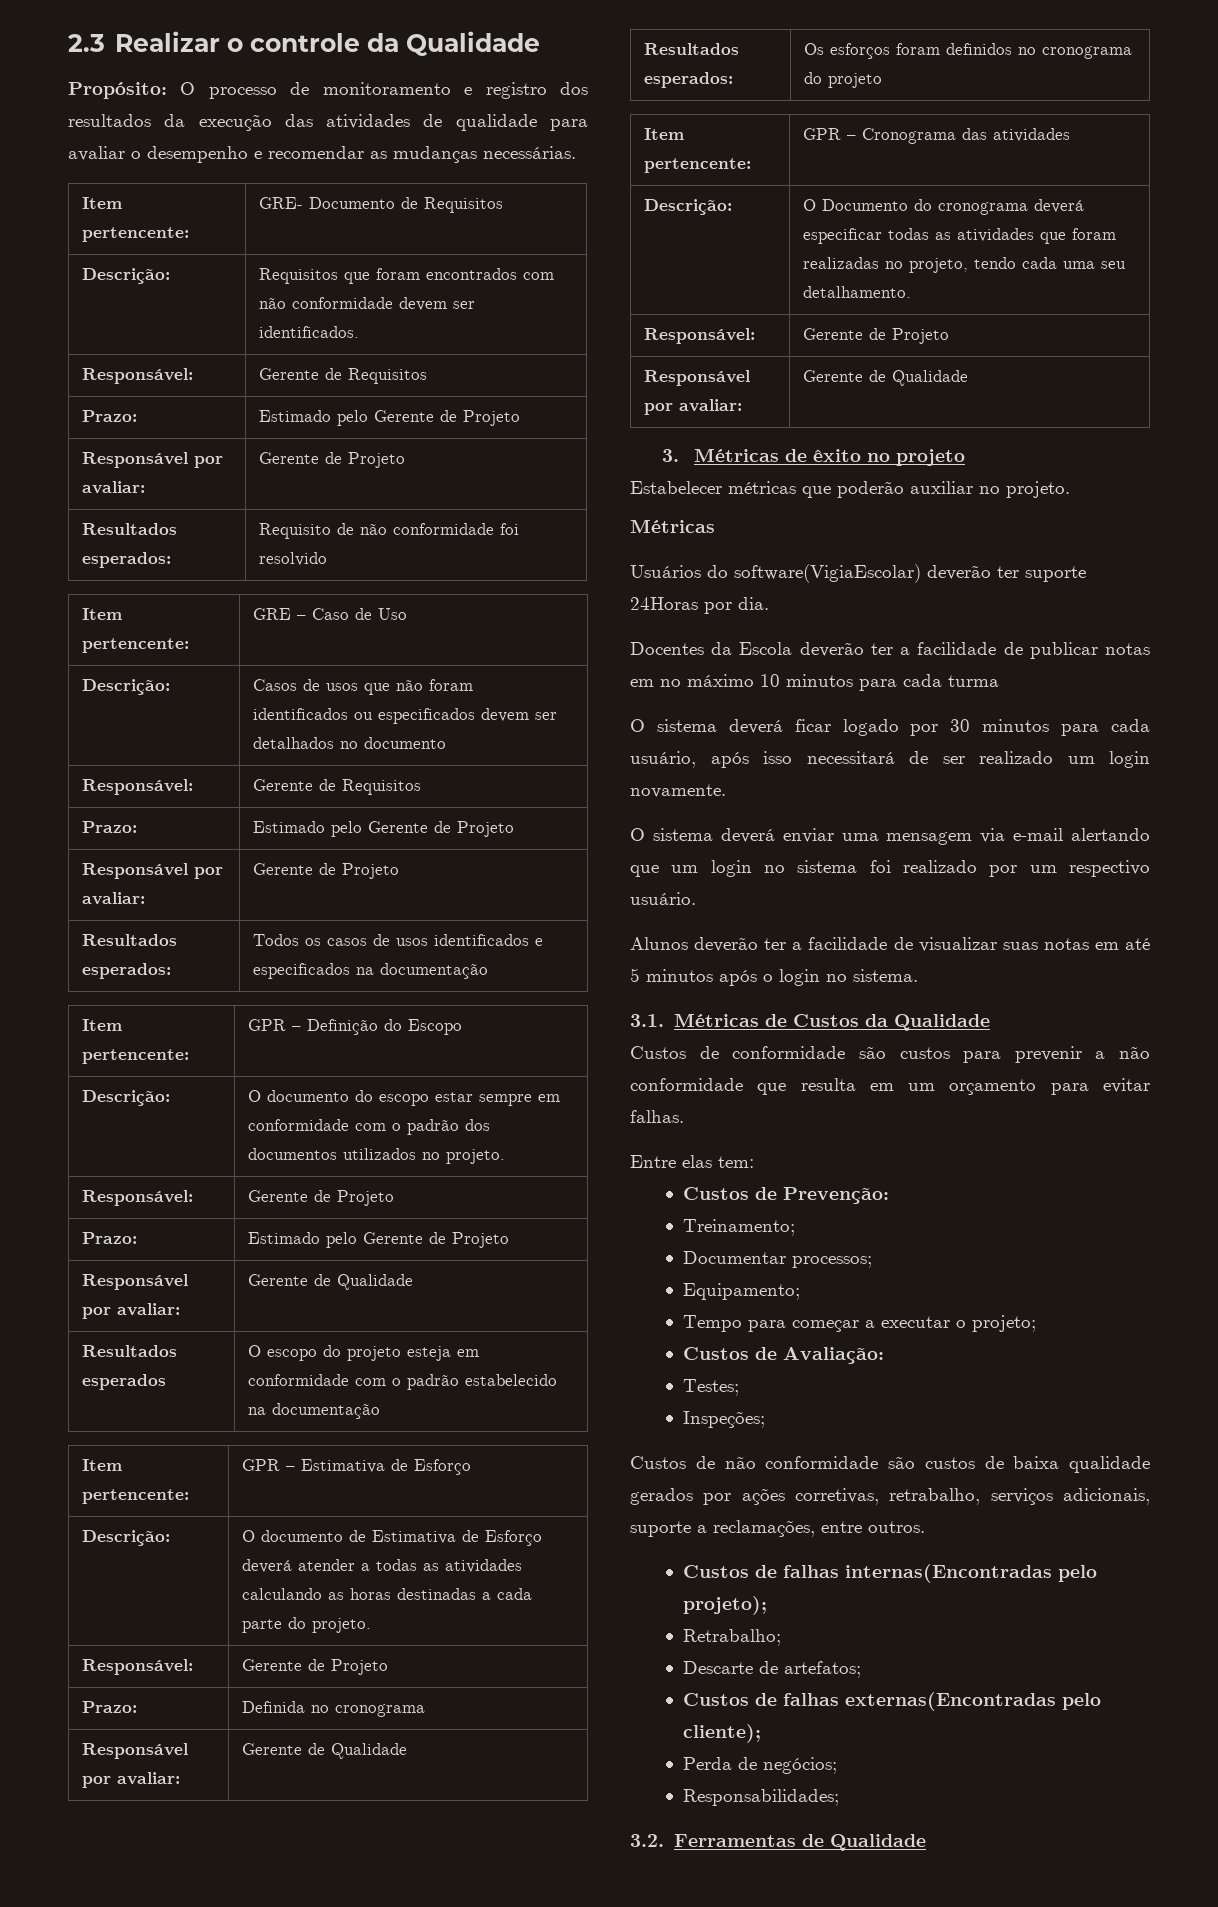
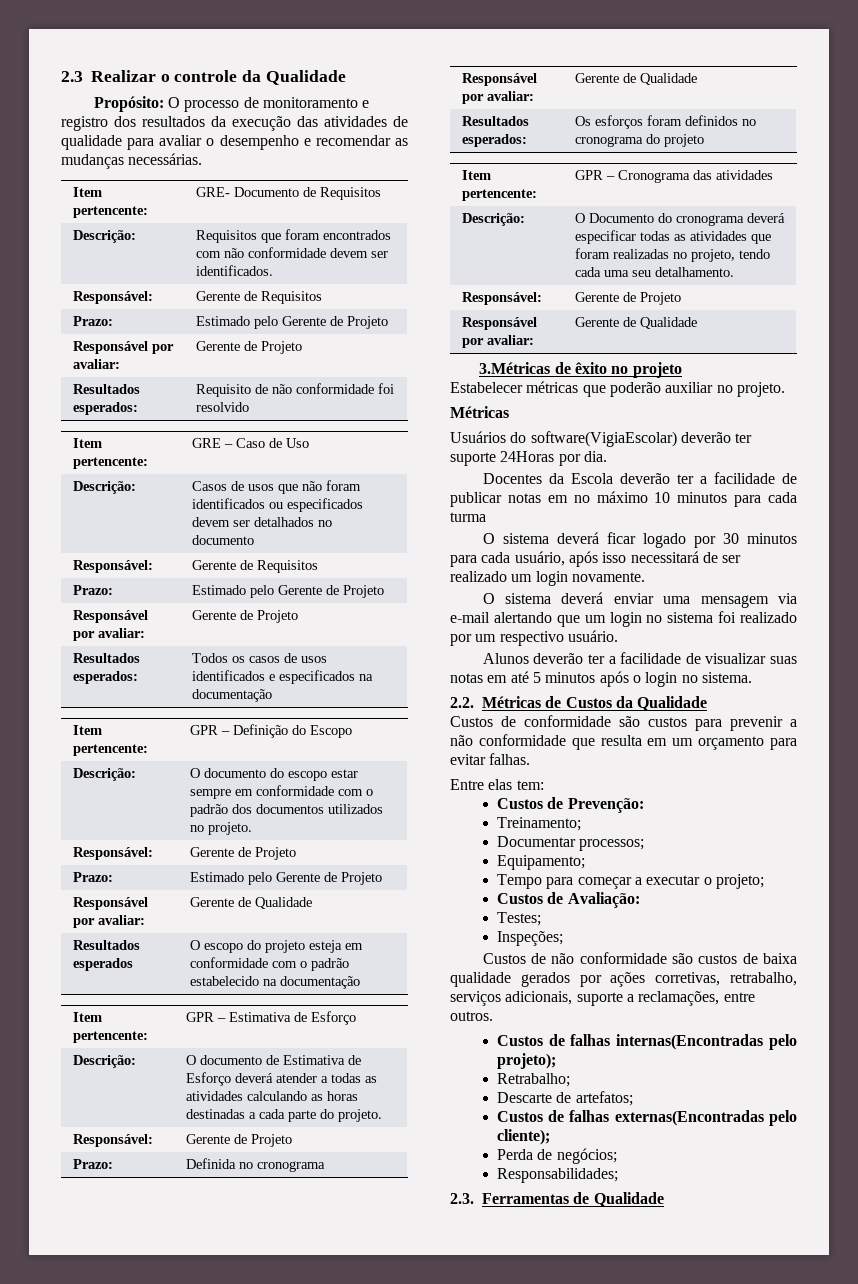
- 3. Métricas de êxito no projeto
+ 3.Métricas de êxito no projeto
- 3.1. Métricas de Custos da Qualidade
+ 2.2. Métricas de Custos da Qualidade
- 3.2. Ferramentas de Qualidade
+ 2.3. Ferramentas de Qualidade

